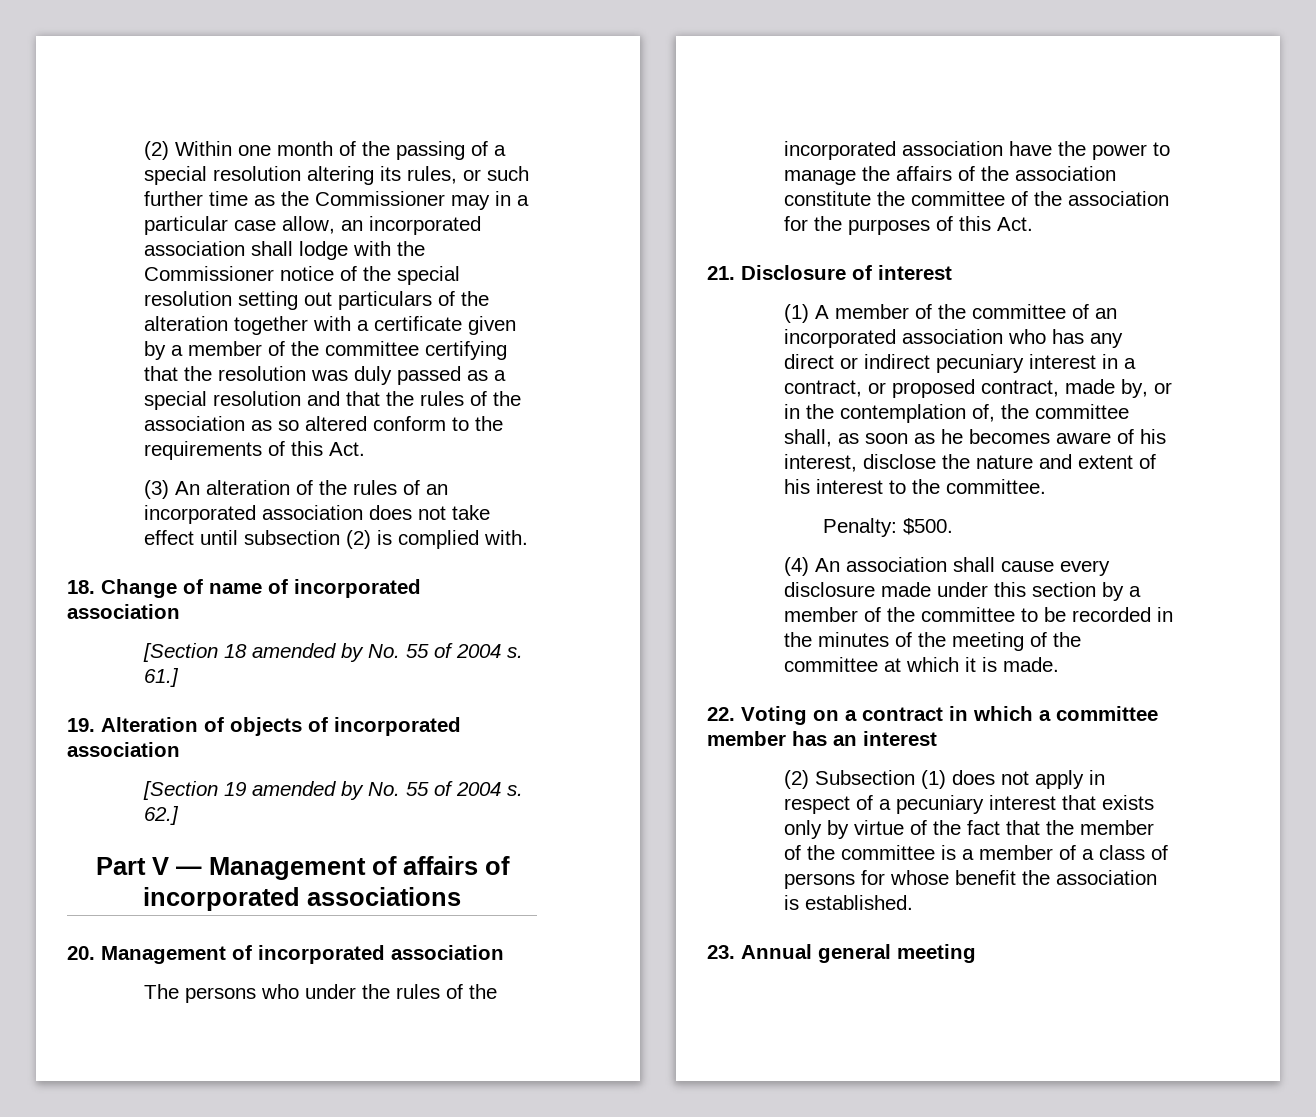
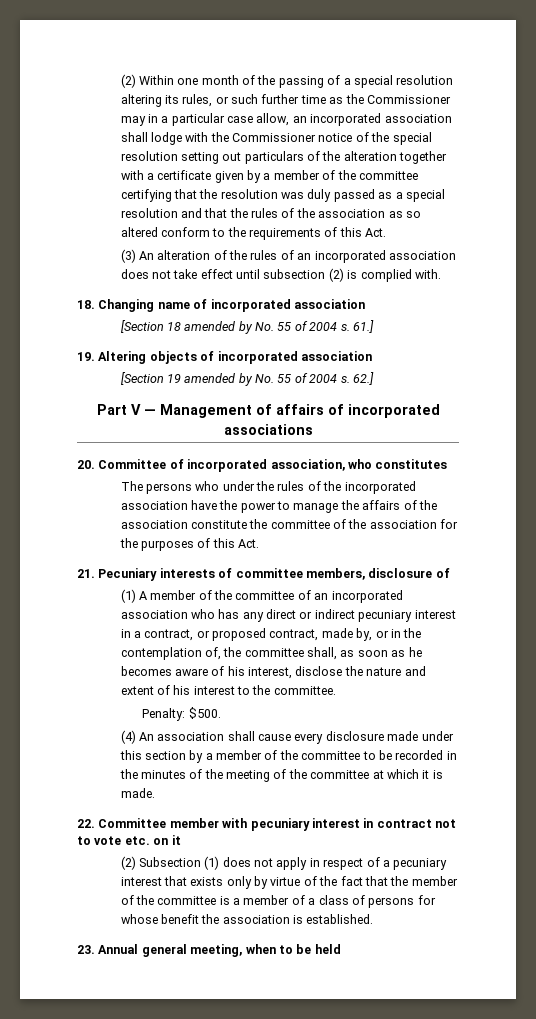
- 18. Change of name of incorporated association
+ 18. Changing name of incorporated association
- 19. Alteration of objects of incorporated association
+ 19. Altering objects of incorporated association
- 20. Management of incorporated association
+ 20. Committee of incorporated association, who constitutes
- 21. Disclosure of interest
+ 21. Pecuniary interests of committee members, disclosure of
- 22. Voting on a contract in which a committee member has an interest
+ 22. Committee member with pecuniary interest in contract not to vote etc. on it
- 23. Annual general meeting
+ 23. Annual general meeting, when to be held

